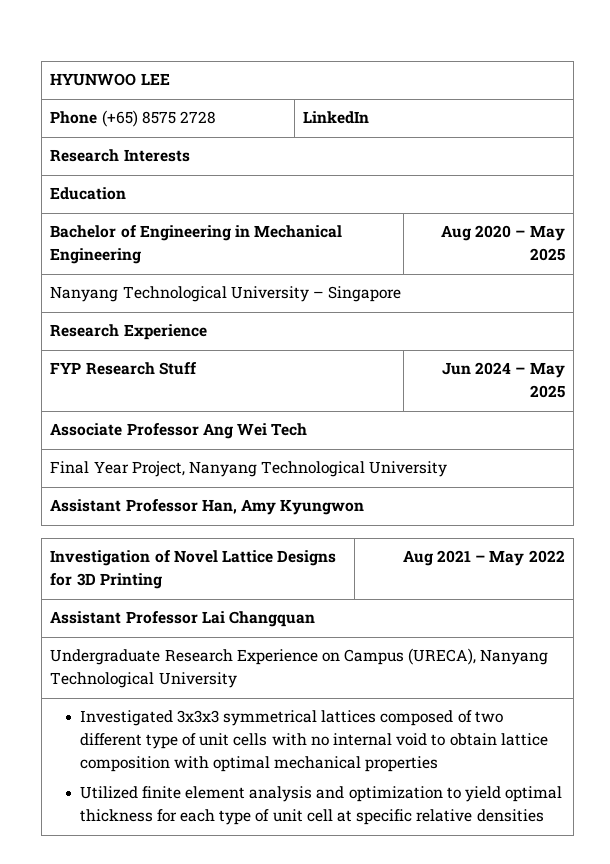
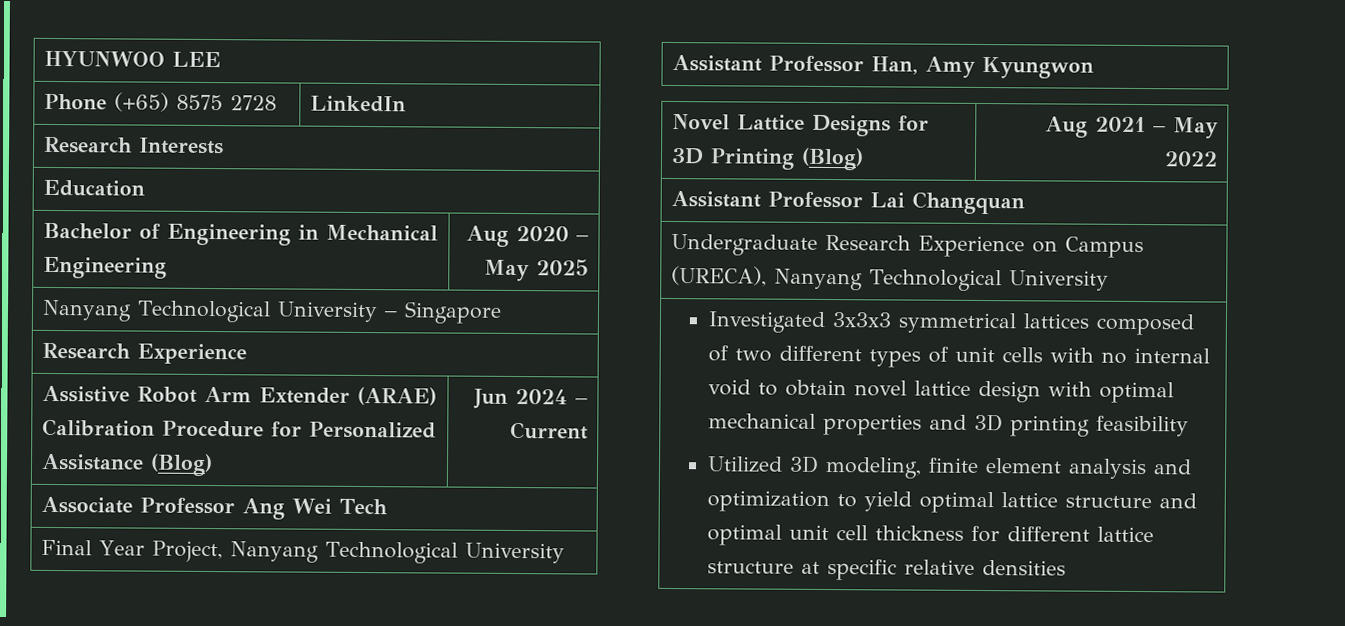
- FYP Research Stuff | Jun 2024 – May 2025
+ Assistive Robot Arm Extender (ARAE) Calibration Procedure for Personalized Assistance (Blog) | Jun 2024 – Current
- Investigation of Novel Lattice Designs for 3D Printing | Aug 2021 – May 2022
+ Novel Lattice Designs for 3D Printing (Blog) | Aug 2021 – May 2022
- Investigated 3x3x3 symmetrical lattices composed of two different type of unit cells with no internal void to obtain lattice composition with optimal mechanical properties
+ Investigated 3x3x3 symmetrical lattices composed of two different types of unit cells with no internal void to obtain novel lattice design with optimal mechanical properties and 3D printing feasibility
- Utilized finite element analysis and optimization to yield optimal thickness for each type of unit cell at specific relative densities
+ Utilized 3D modeling, finite element analysis and optimization to yield optimal lattice structure and optimal unit cell thickness for different lattice structure at specific relative densities

